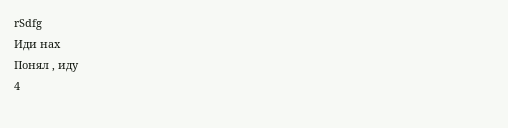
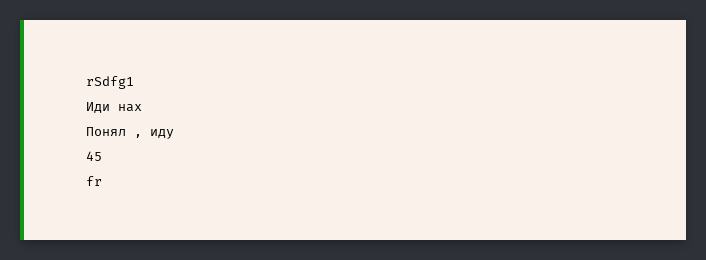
- rSdfg
+ rSdfg1
- 4
+ 45
+ fr

